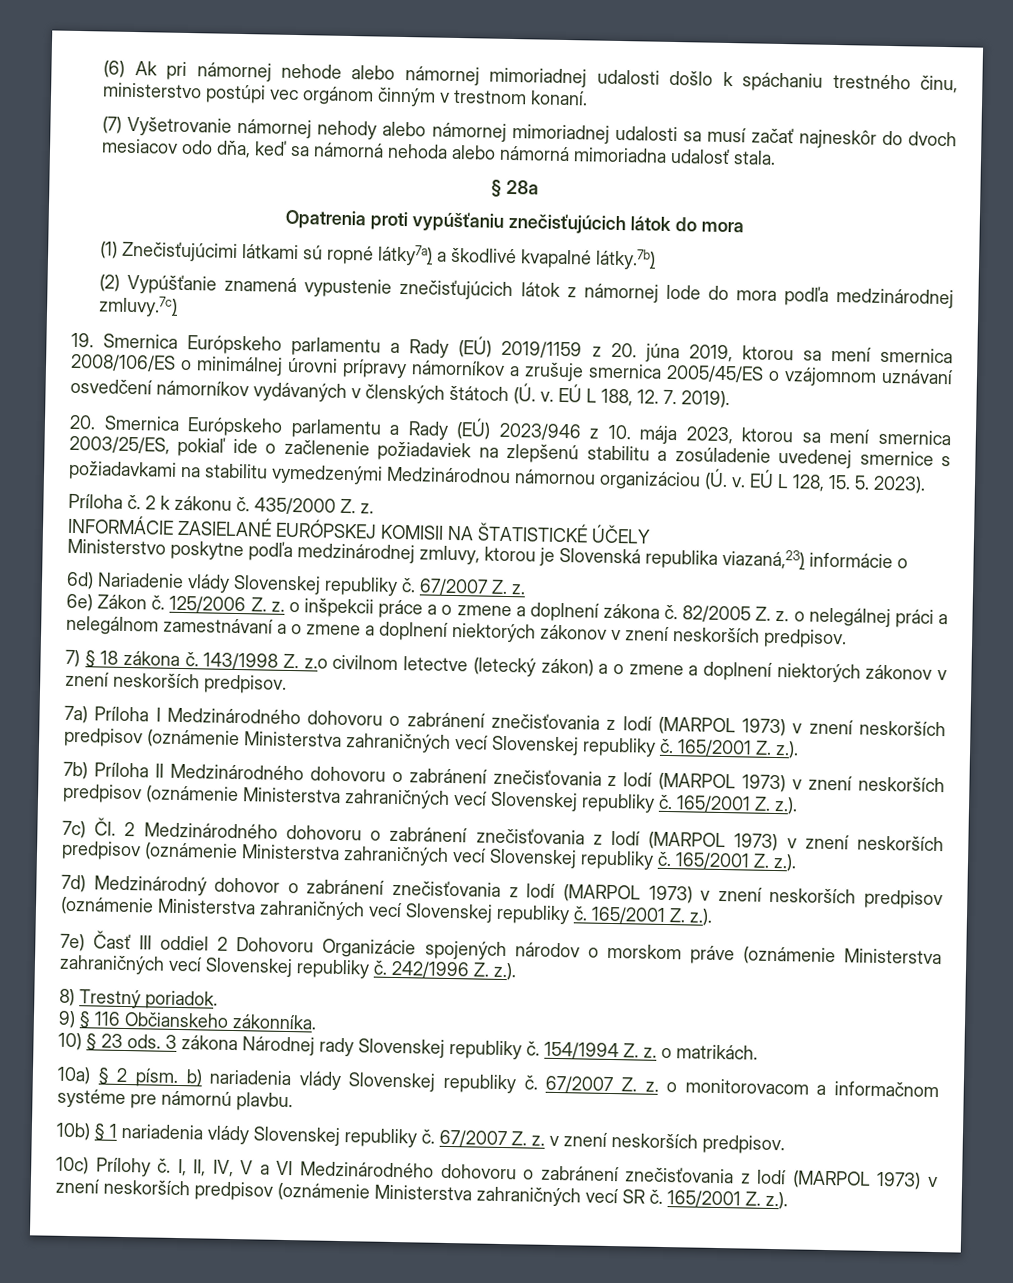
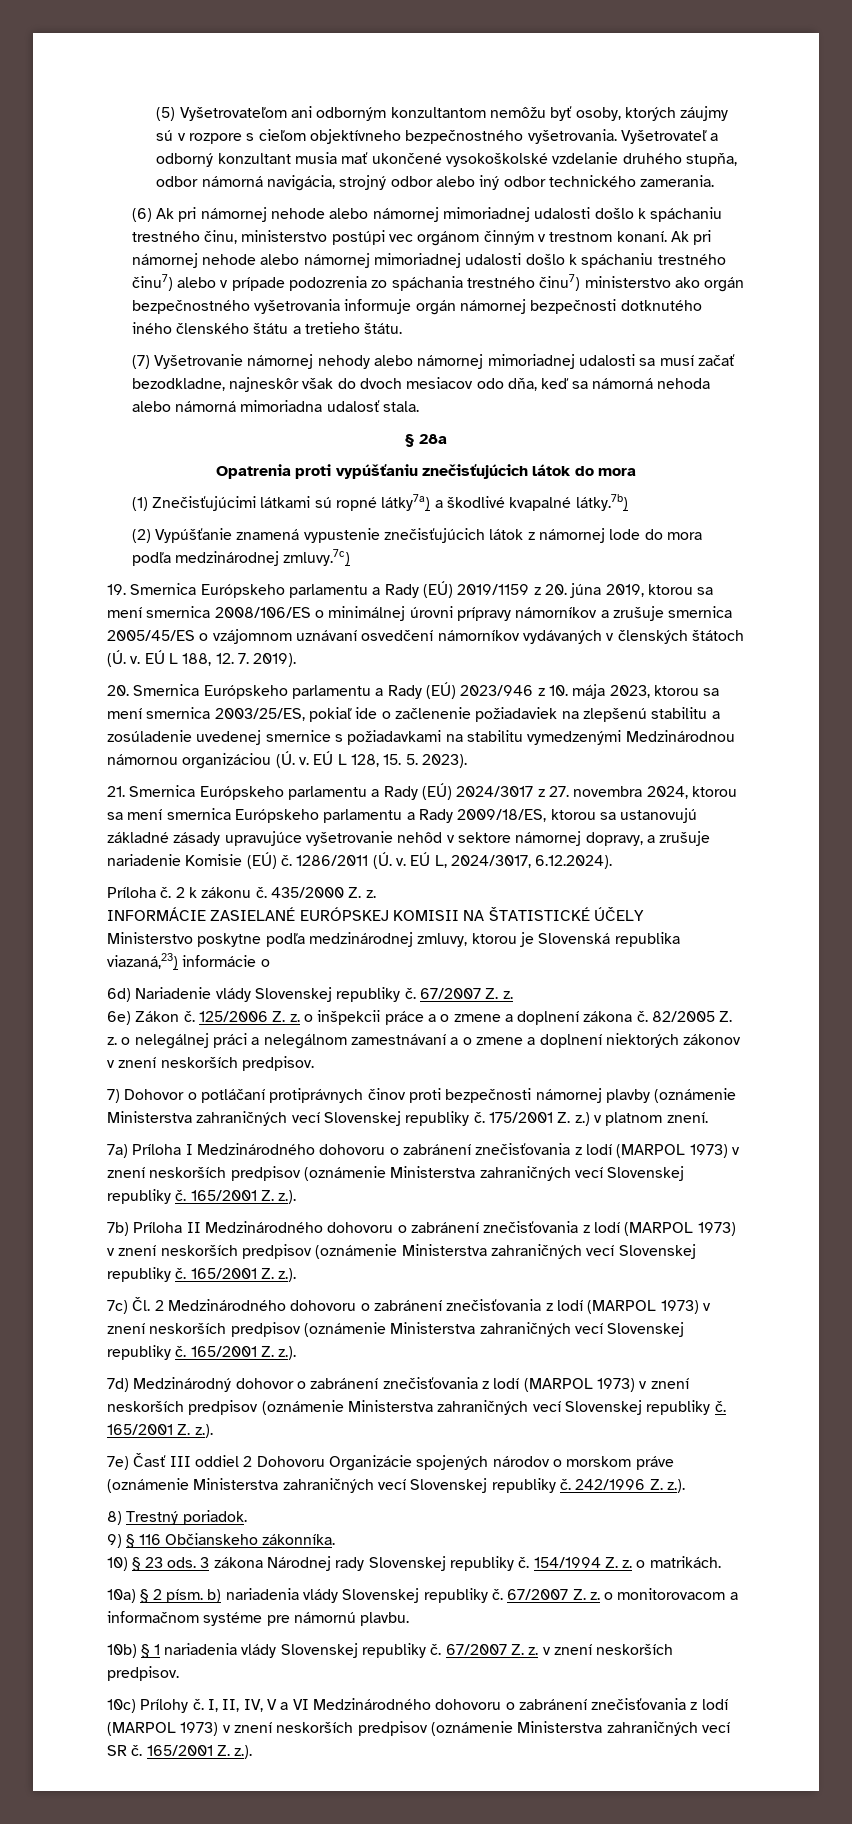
+ (5) Vyšetrovateľom ani odborným konzultantom nemôžu byť osoby, ktorých záujmy sú v rozpore s cieľom objektívneho bezpečnostného vyšetrovania. Vyšetrovateľ a odborný konzultant musia mať ukončené vysokoškolské vzdelanie druhého stupňa, odbor námorná navigácia, strojný odbor alebo iný odbor technického zamerania.
+ Ak pri námornej nehode alebo námornej mimoriadnej udalosti došlo k spáchaniu trestného činu7) alebo v prípade podozrenia zo spáchania trestného činu7) ministerstvo ako orgán bezpečnostného vyšetrovania informuje orgán námornej bezpečnosti dotknutého iného členského štátu a tretieho štátu.
- (7) Vyšetrovanie námornej nehody alebo námornej mimoriadnej udalosti sa musí začať najneskôr do dvoch mesiacov odo dňa, keď sa námorná nehoda alebo námorná mimoriadna udalosť stala.
+ (7) Vyšetrovanie námornej nehody alebo námornej mimoriadnej udalosti sa musí začať bezodkladne, najneskôr však do dvoch mesiacov odo dňa, keď sa námorná nehoda alebo námorná mimoriadna udalosť stala.
+ 21. Smernica Európskeho parlamentu a Rady (EÚ) 2024/3017 z 27. novembra 2024, ktorou sa mení smernica Európskeho parlamentu a Rady 2009/18/ES, ktorou sa ustanovujú základné zásady upravujúce vyšetrovanie nehôd v sektore námornej dopravy, a zrušuje nariadenie Komisie (EÚ) č. 1286/2011 (Ú. v. EÚ L, 2024/3017, 6.12.2024).
- 7) § 18 zákona č. 143/1998 Z. z.o civilnom letectve (letecký zákon) a o zmene a doplnení niektorých zákonov v znení neskorších predpisov.
+ 7) Dohovor o potláčaní protiprávnych činov proti bezpečnosti námornej plavby (oznámenie Ministerstva zahraničných vecí Slovenskej republiky č. 175/2001 Z. z.) v platnom znení.

